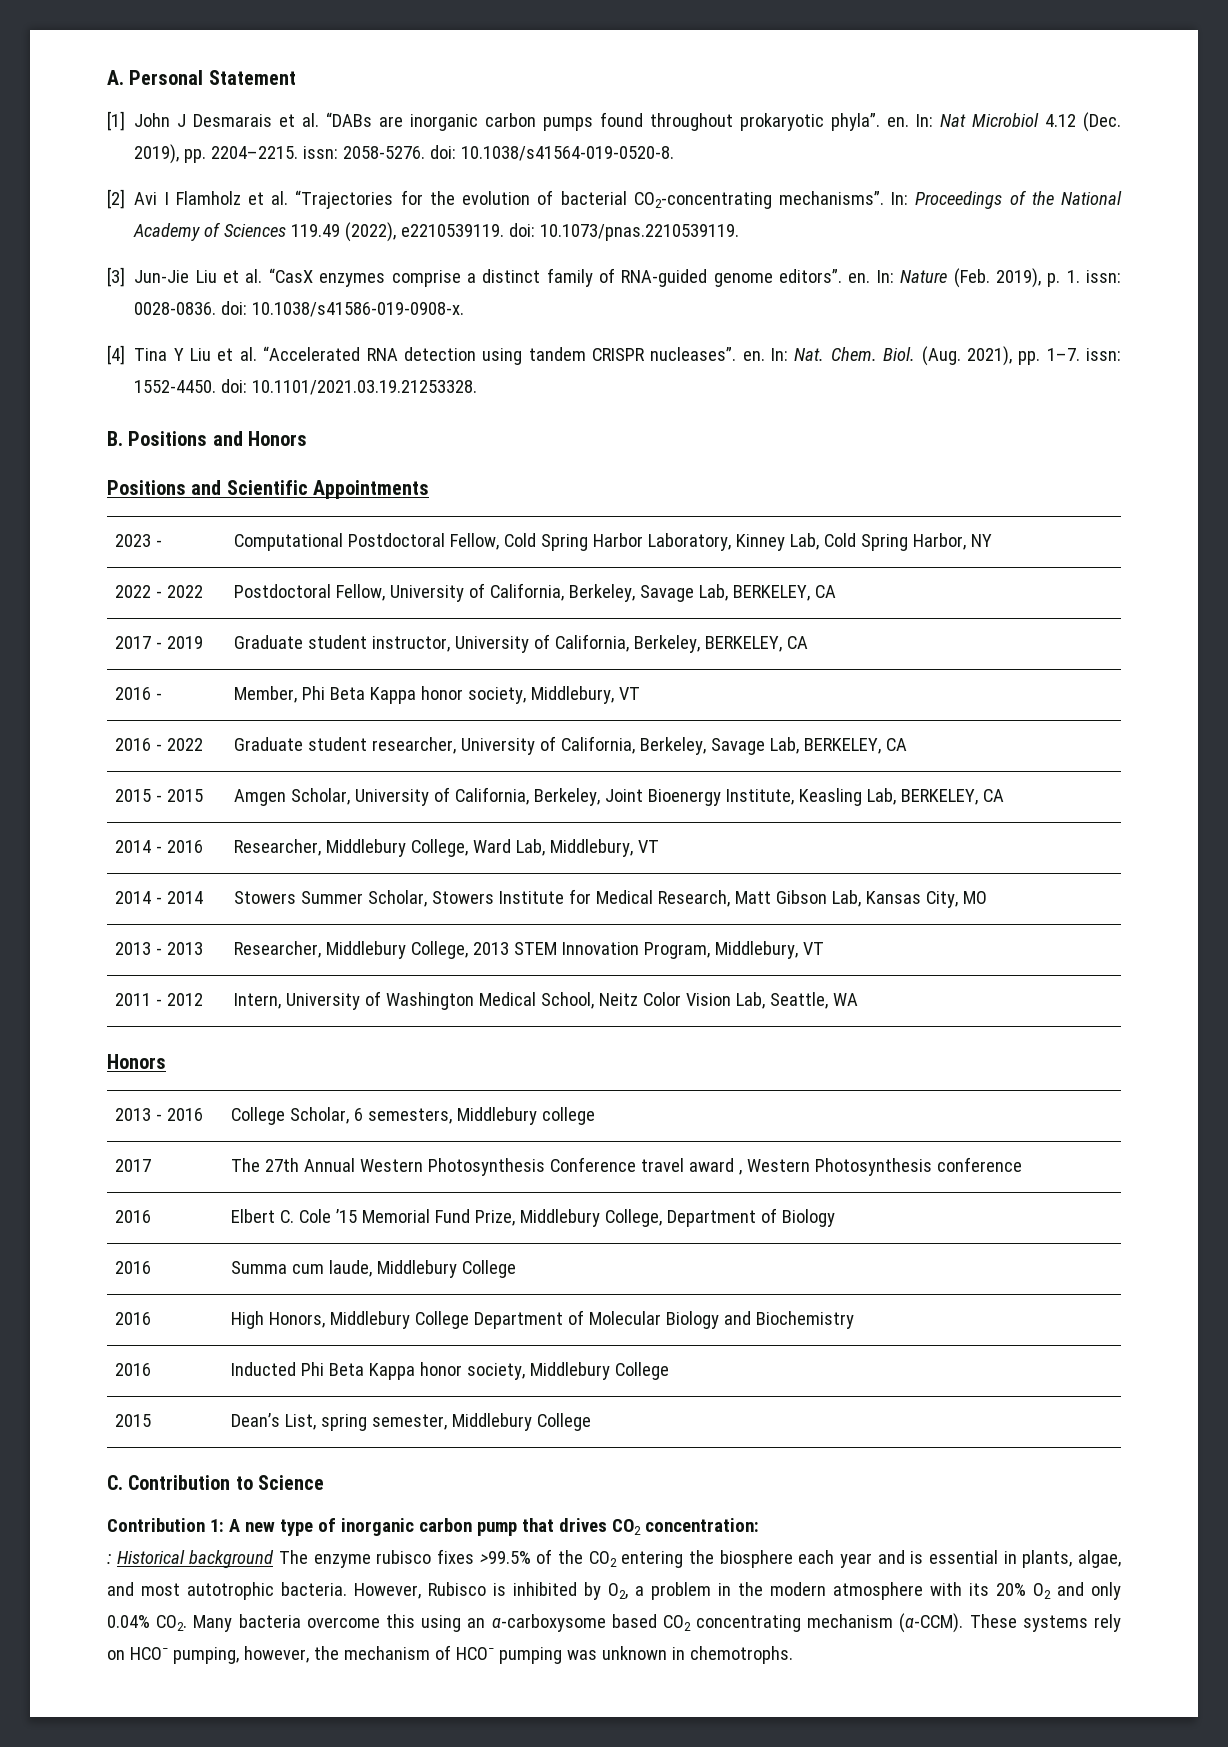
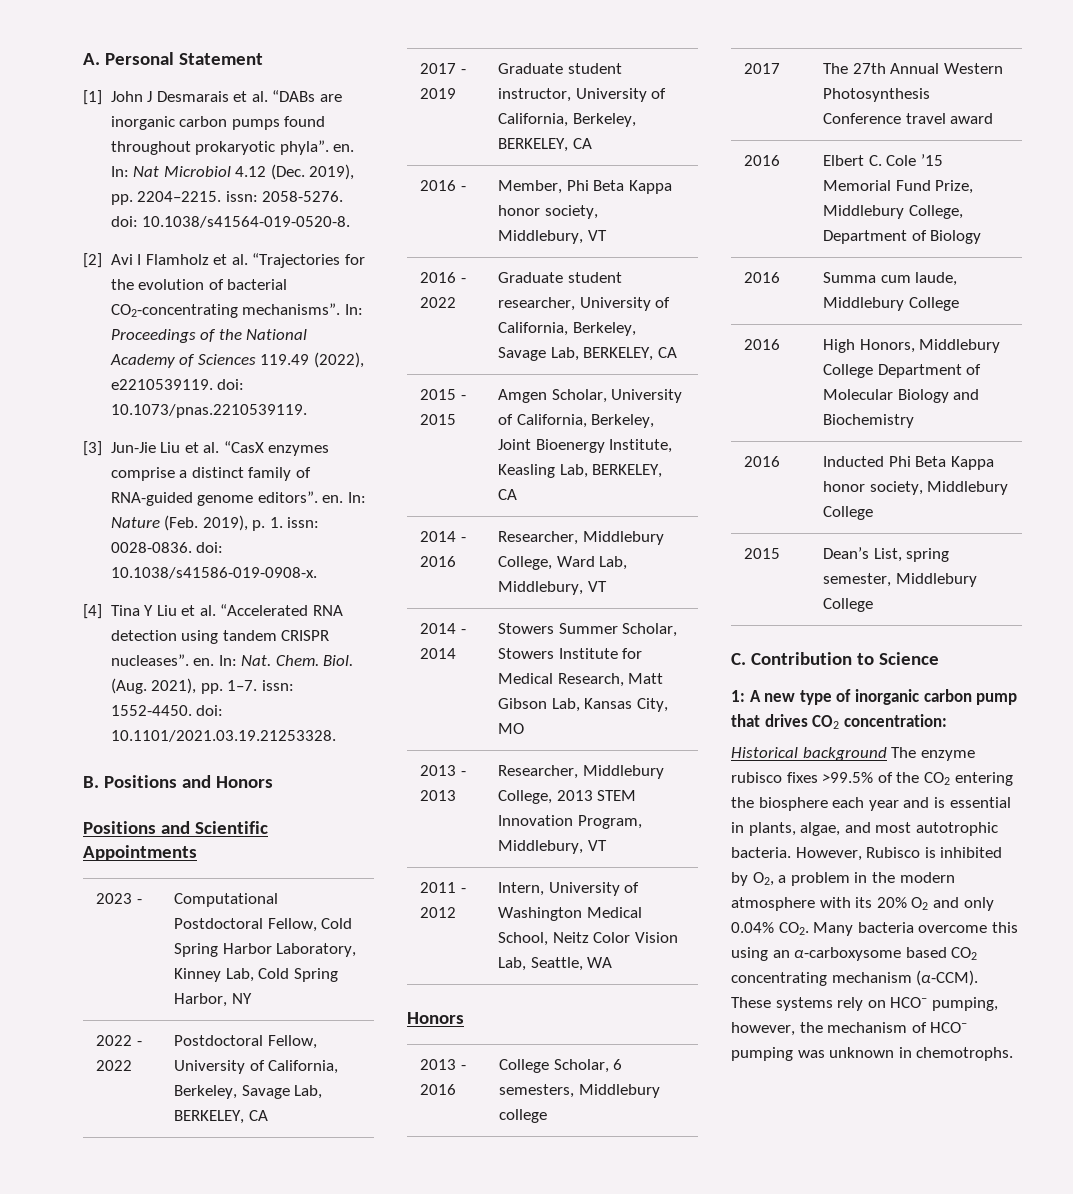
- 2017 | The 27th Annual Western Photosynthesis Conference travel award , Western Photosynthesis conference
+ 2017 | The 27th Annual Western Photosynthesis Conference travel award
- Contribution 1: A new type of inorganic carbon pump that drives CO2 concentration:
+ 1: A new type of inorganic carbon pump that drives CO2 concentration:
- : Historical background The enzyme rubisco fixes >99.5% of the CO2 entering the biosphere each year and is essential in plants, algae, and most autotrophic bacteria.
+ Historical background The enzyme rubisco fixes >99.5% of the CO2 entering the biosphere each year and is essential in plants, algae, and most autotrophic bacteria.

